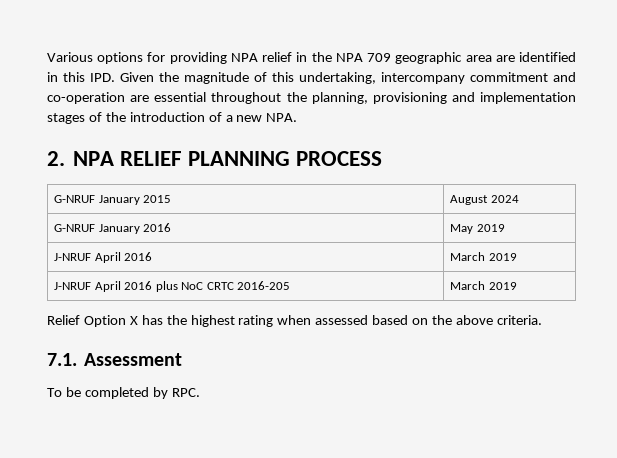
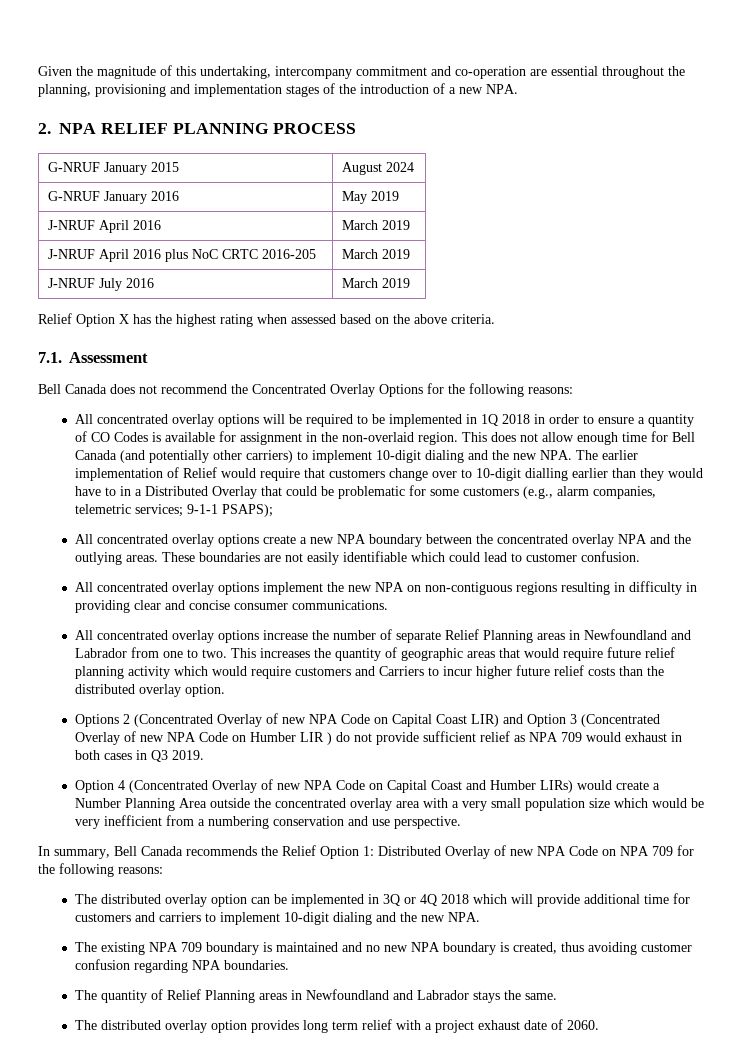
- Various options for providing NPA relief in the NPA 709 geographic area are identified in this IPD. Given the magnitude of this undertaking, intercompany commitment and co-operation are essential throughout the planning, provisioning and implementation stages of the introduction of a new NPA.
+ Given the magnitude of this undertaking, intercompany commitment and co-operation are essential throughout the planning, provisioning and implementation stages of the introduction of a new NPA.
+ J-NRUF July 2016 | March 2019
- To be completed by RPC.
+ Bell Canada does not recommend the Concentrated Overlay Options for the following reasons:
+ All concentrated overlay options will be required to be implemented in 1Q 2018 in order to ensure a quantity of CO Codes is available for assignment in the non-overlaid region. This does not allow enough time for Bell Canada (and potentially other carriers) to implement 10-digit dialing and the new NPA. The earlier implementation of Relief would require that customers change over to 10-digit dialling earlier than they would have to in a Distributed Overlay that could be problematic for some customers (e.g., alarm companies, telemetric services; 9-1-1 PSAPS);
+ All concentrated overlay options create a new NPA boundary between the concentrated overlay NPA and the outlying areas. These boundaries are not easily identifiable which could lead to customer confusion.
+ All concentrated overlay options implement the new NPA on non-contiguous regions resulting in difficulty in providing clear and concise consumer communications.
+ All concentrated overlay options increase the number of separate Relief Planning areas in Newfoundland and Labrador from one to two. This increases the quantity of geographic areas that would require future relief planning activity which would require customers and Carriers to incur higher future relief costs than the distributed overlay option.
+ Options 2 (Concentrated Overlay of new NPA Code on Capital Coast LIR) and Option 3 (Concentrated Overlay of new NPA Code on Humber LIR ) do not provide sufficient relief as NPA 709 would exhaust in both cases in Q3 2019.
+ Option 4 (Concentrated Overlay of new NPA Code on Capital Coast and Humber LIRs) would create a Number Planning Area outside the concentrated overlay area with a very small population size which would be very inefficient from a numbering conservation and use perspective.
+ In summary, Bell Canada recommends the Relief Option 1: Distributed Overlay of new NPA Code on NPA 709 for the following reasons:
+ The distributed overlay option can be implemented in 3Q or 4Q 2018 which will provide additional time for customers and carriers to implement 10-digit dialing and the new NPA.
+ The existing NPA 709 boundary is maintained and no new NPA boundary is created, thus avoiding customer confusion regarding NPA boundaries.
+ The quantity of Relief Planning areas in Newfoundland and Labrador stays the same.
+ The distributed overlay option provides long term relief with a project exhaust date of 2060.

